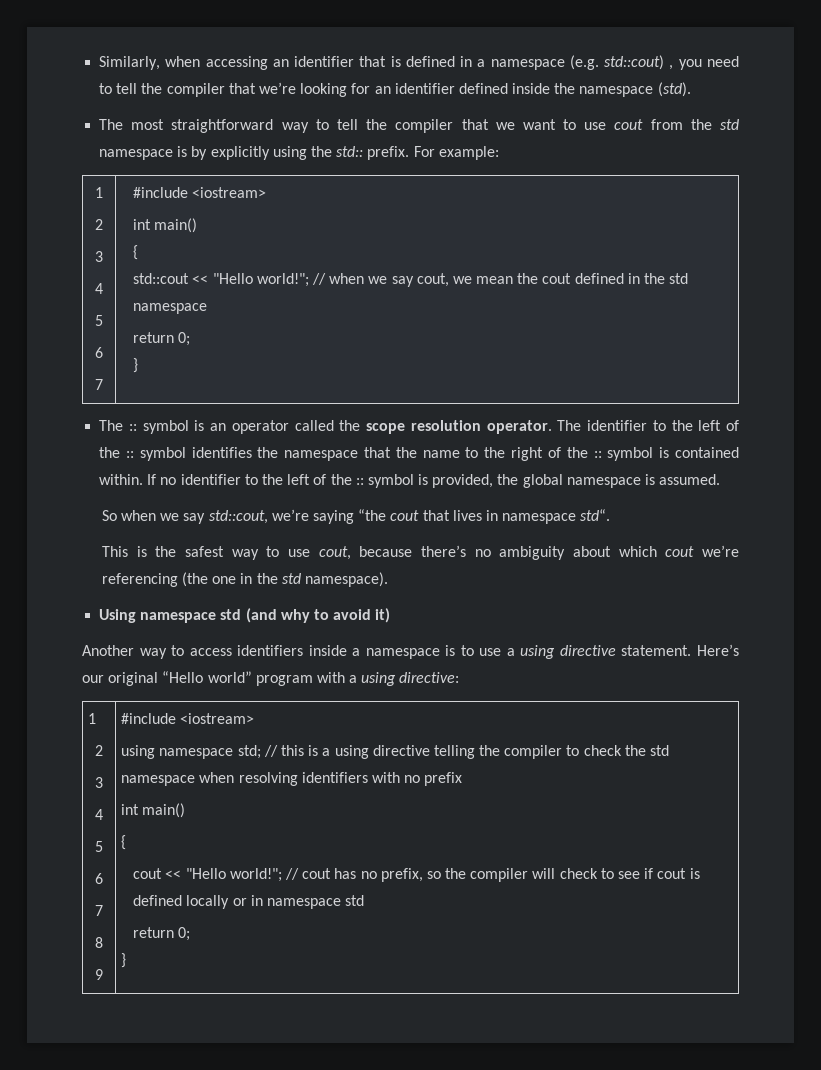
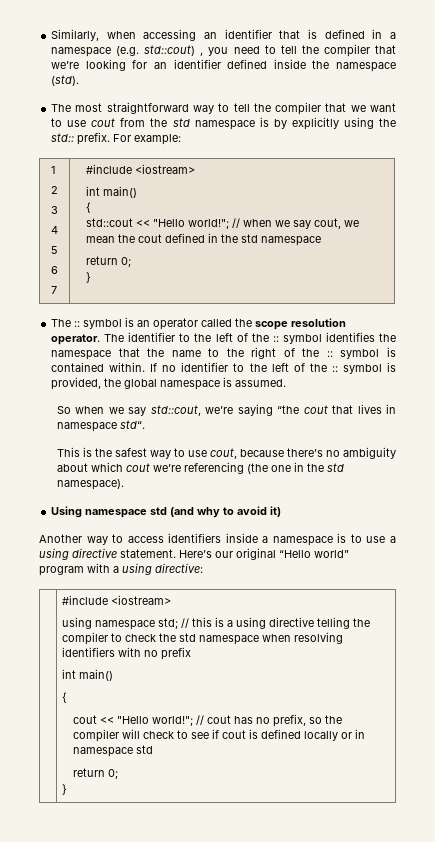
  Here’s our original “Hello world” program with a using directive:
- 1
- 2
- 3
- 4
- 5
- 6
- 7
- 8
- 9

